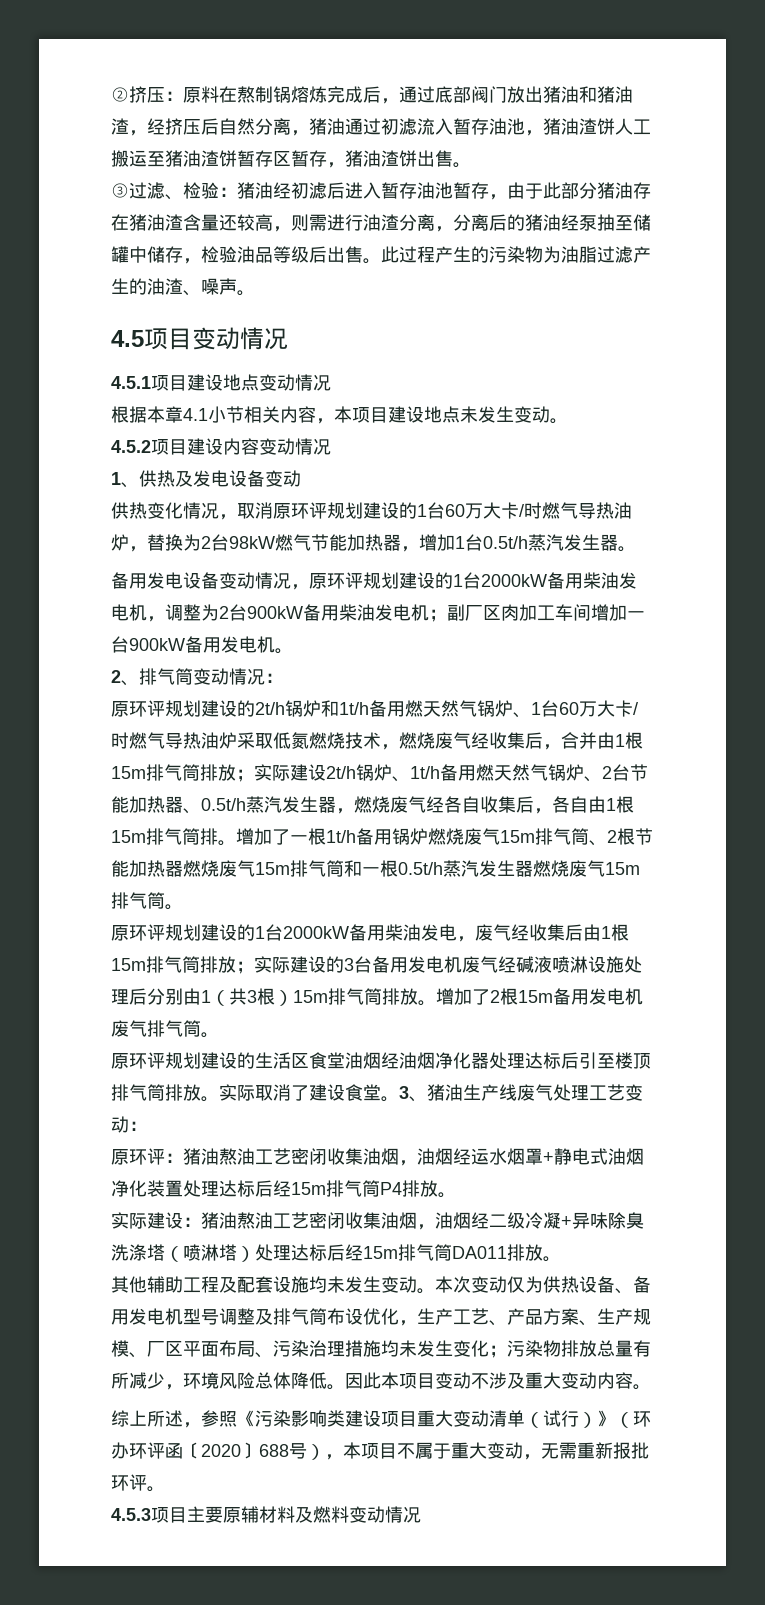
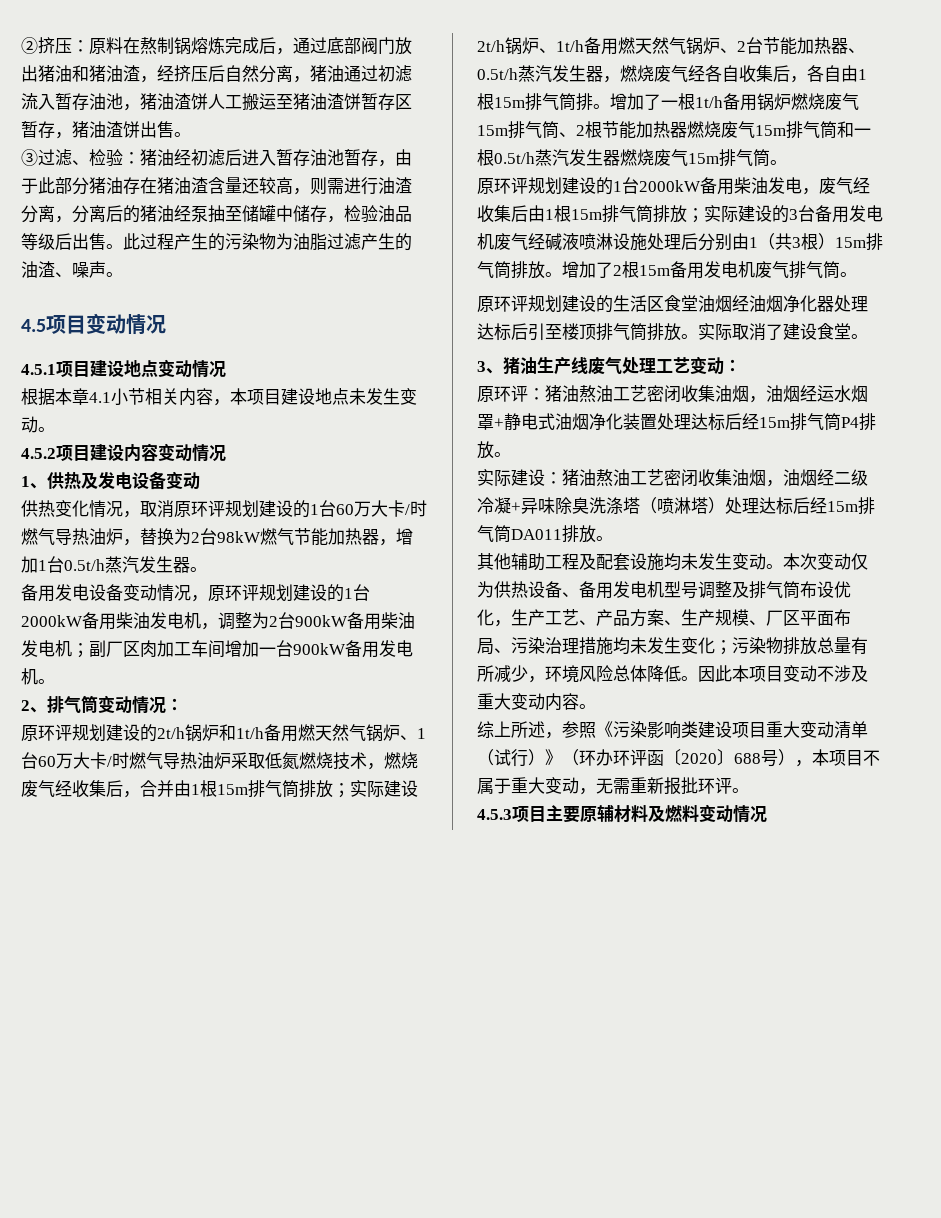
- 实际取消了建设食堂。3、猪油生产线废气处理工艺变动：
+ 实际取消了建设食堂。
+ 3、猪油生产线废气处理工艺变动：

